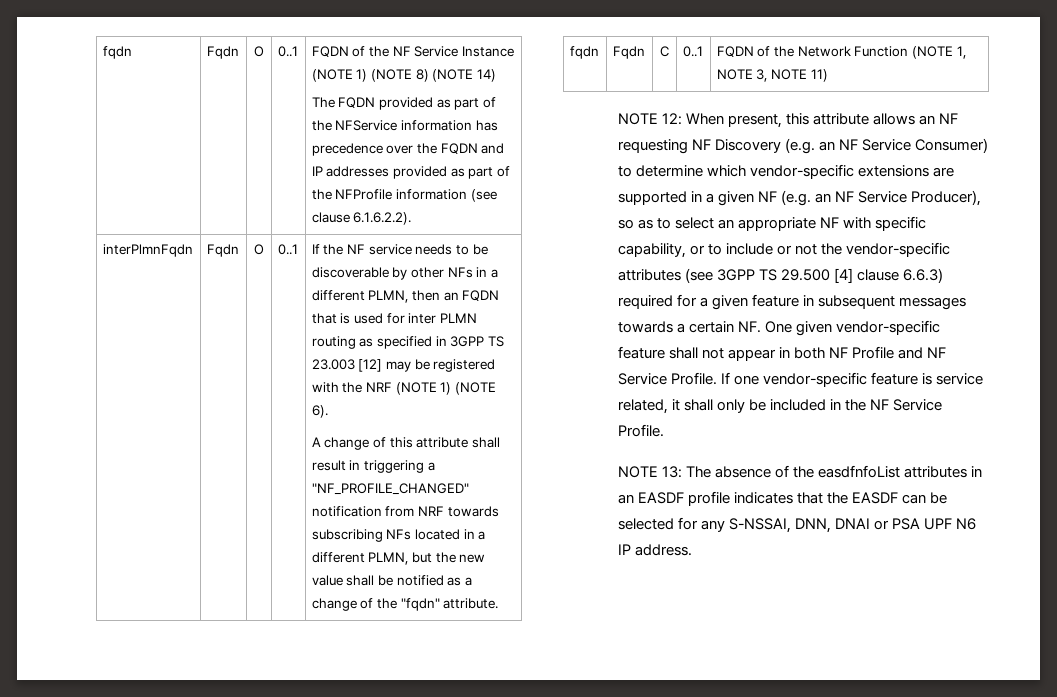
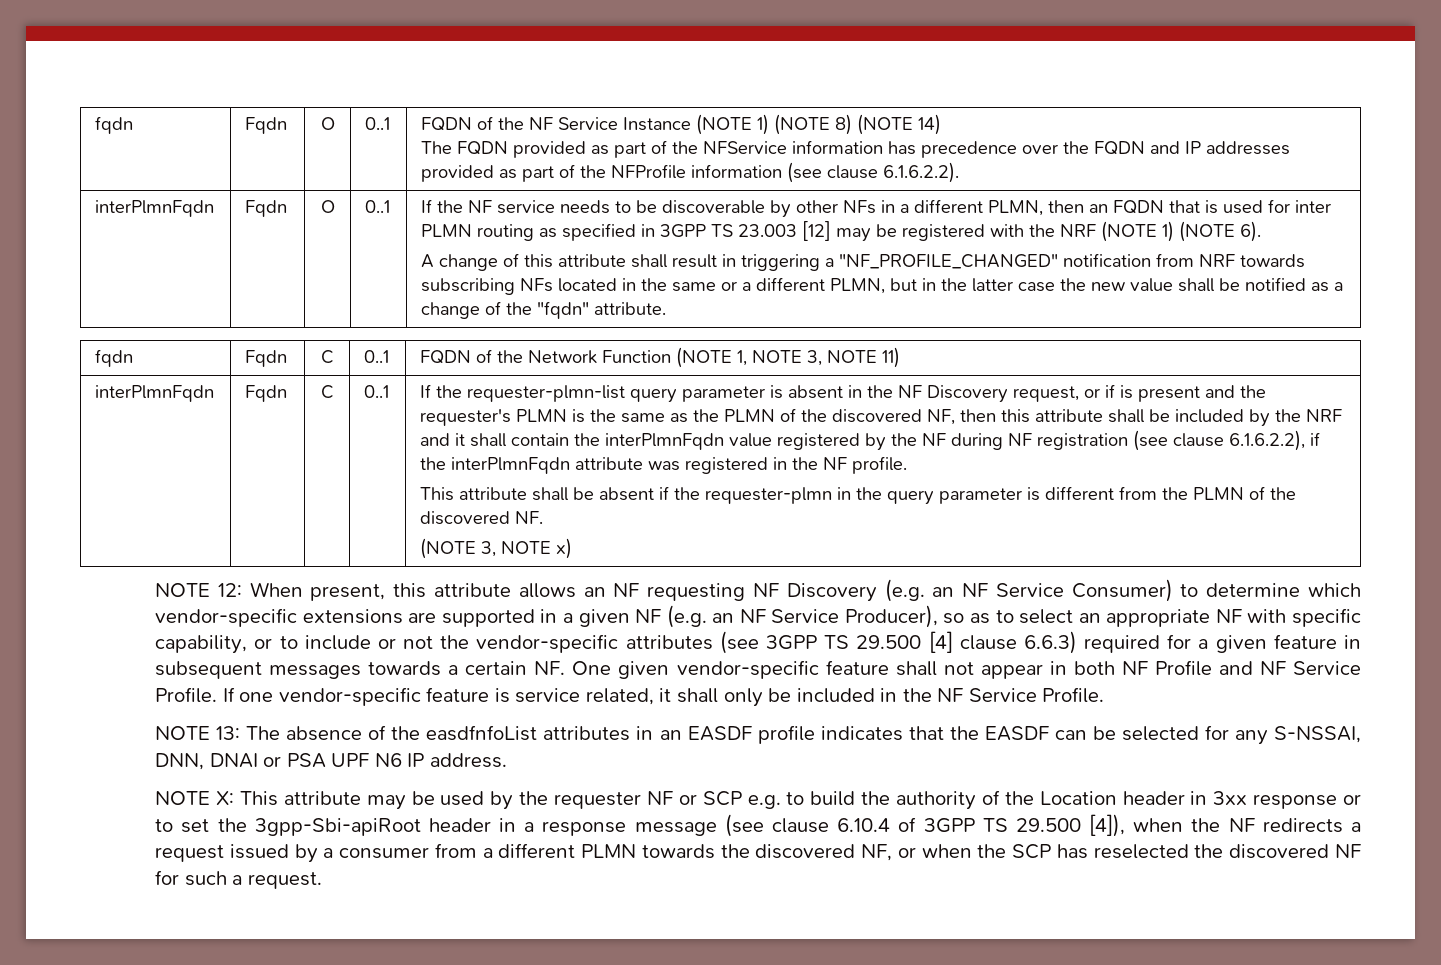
- A change of this attribute shall result in triggering a "NF_PROFILE_CHANGED" notification from NRF towards subscribing NFs located in a different PLMN, but the new value shall be notified as a change of the "fqdn" attribute.
+ A change of this attribute shall result in triggering a "NF_PROFILE_CHANGED" notification from NRF towards subscribing NFs located in the same or a different PLMN, but in the latter case the new value shall be notified as a change of the "fqdn" attribute.
+ interPlmnFqdn | Fqdn | C | 0..1 | If the requester-plmn-list query parameter is absent in the NF Discovery request, or if is present and the requester's PLMN is the same as the PLMN of the discovered NF, then this attribute shall be included by the NRF and it shall contain the interPlmnFqdn value registered by the NF during NF registration (see clause 6.1.6.2.2), if the interPlmnFqdn attribute was registered in the NF profile.
+ This attribute shall be absent if the requester-plmn in the query parameter is different from the PLMN of the discovered NF.
+ (NOTE 3, NOTE x)
+ NOTE X: This attribute may be used by the requester NF or SCP e.g. to build the authority of the Location header in 3xx response or to set the 3gpp-Sbi-apiRoot header in a response message (see clause 6.10.4 of 3GPP TS 29.500 [4]), when the NF redirects a request issued by a consumer from a different PLMN towards the discovered NF, or when the SCP has reselected the discovered NF for such a request.

